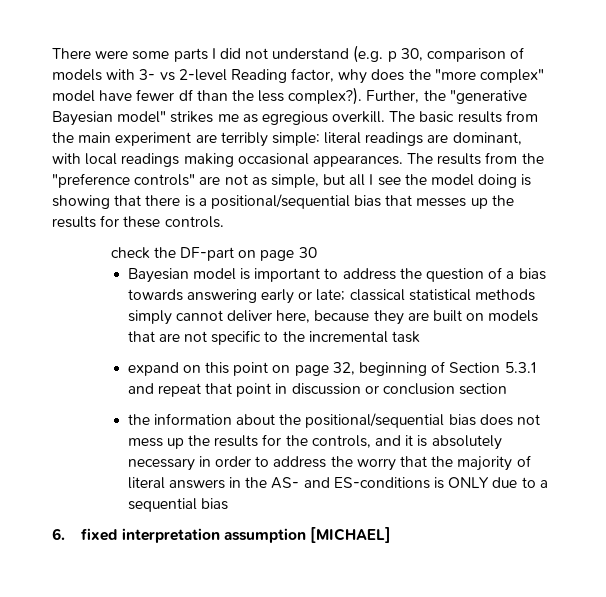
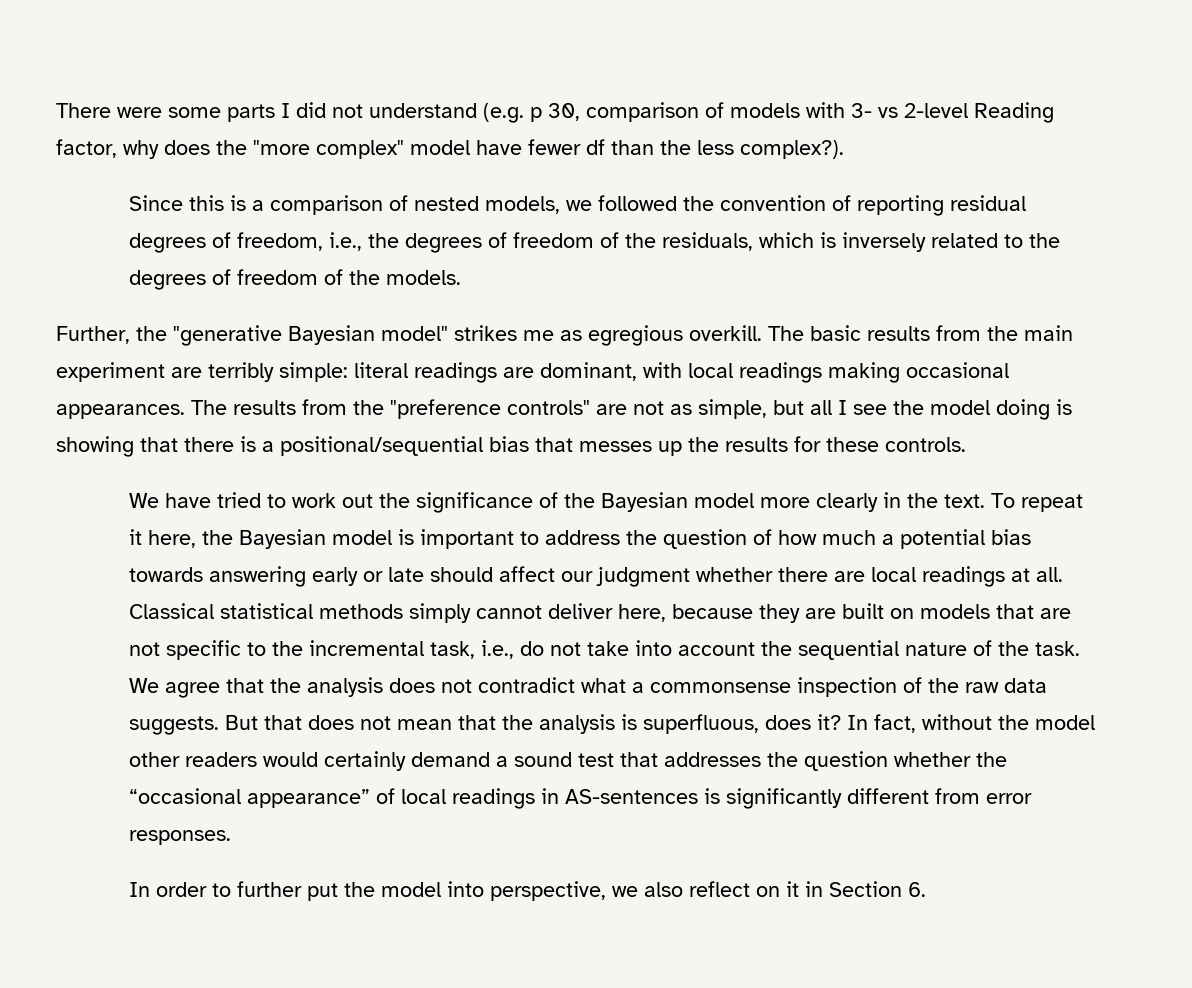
- There were some parts I did not understand (e.g. p 30, comparison of models with 3- vs 2-level Reading factor, why does the "more complex" model have fewer df than the less complex?). Further, the "generative Bayesian model" strikes me as egregious overkill.
+ There were some parts I did not understand (e.g. p 30, comparison of models with 3- vs 2-level Reading factor, why does the "more complex" model have fewer df than the less complex?).
+ Since this is a comparison of nested models, we followed the convention of reporting residual degrees of freedom, i.e., the degrees of freedom of the residuals, which is inversely related to the degrees of freedom of the models.
+ Further, the "generative Bayesian model" strikes me as egregious overkill.
- check the DF-part on page 30
- Bayesian model is important to address the question of a bias towards answering early or late; classical statistical methods simply cannot deliver here, because they are built on models that are not specific to the incremental task
- expand on this point on page 32, beginning of Section 5.3.1 and repeat that point in discussion or conclusion section
- the information about the positional/sequential bias does not mess up the results for the controls, and it is absolutely necessary in order to address the worry that the majority of literal answers in the AS- and ES-conditions is ONLY due to a sequential bias
- 6. fixed interpretation assumption [MICHAEL]
+ We have tried to work out the significance of the Bayesian model more clearly in the text. To repeat it here, the Bayesian model is important to address the question of how much a potential bias towards answering early or late should affect our judgment whether there are local readings at all. Classical statistical methods simply cannot deliver here, because they are built on models that are not specific to the incremental task, i.e., do not take into account the sequential nature of the task. We agree that the analysis does not contradict what a commonsense inspection of the raw data suggests. But that does not mean that the analysis is superfluous, does it? In fact, without the model other readers would certainly demand a sound test that addresses the question whether the “occasional appearance” of local readings in AS-sentences is significantly different from error responses.
+ In order to further put the model into perspective, we also reflect on it in Section 6.

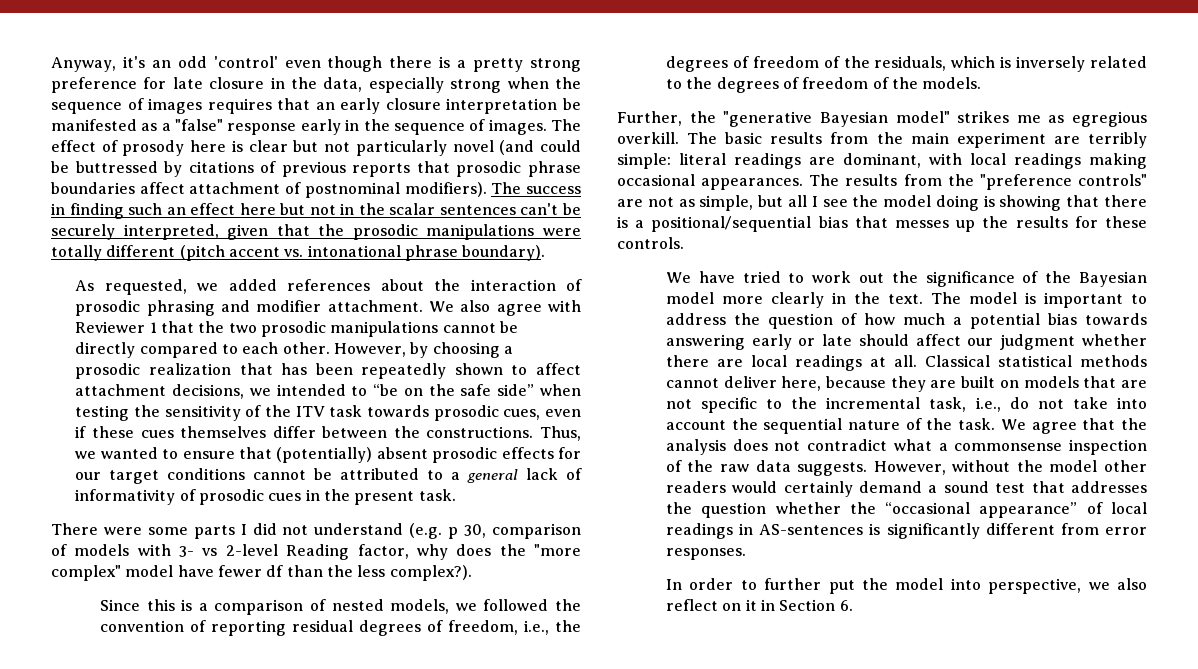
+ Anyway, it's an odd 'control' even though there is a pretty strong preference for late closure in the data, especially strong when the sequence of images requires that an early closure interpretation be manifested as a "false" response early in the sequence of images. The effect of prosody here is clear but not particularly novel (and could be buttressed by citations of previous reports that prosodic phrase boundaries affect attachment of postnominal modifiers). The success in finding such an effect here but not in the scalar sentences can't be securely interpreted, given that the prosodic manipulations were totally different (pitch accent vs. intonational phrase boundary).
+ As requested, we added references about the interaction of prosodic phrasing and modifier attachment. We also agree with Reviewer 1 that the two prosodic manipulations cannot be directly compared to each other. However, by choosing a prosodic realization that has been repeatedly shown to affect attachment decisions, we intended to “be on the safe side” when testing the sensitivity of the ITV task towards prosodic cues, even if these cues themselves differ between the constructions. Thus, we wanted to ensure that (potentially) absent prosodic effects for our target conditions cannot be attributed to a general lack of informativity of prosodic cues in the present task.
- To repeat it here, the Bayesian model is important to address the question of how much a potential bias towards answering early or late should affect our judgment whether there are local readings at all.
+ The model is important to address the question of how much a potential bias towards answering early or late should affect our judgment whether there are local readings at all.
- Classical statistical methods simply cannot deliver here, because they are built on models that are not specific to the incremental task, i.e., do not take into account the sequential nature of the task.
+ Classical statistical methods cannot deliver here, because they are built on models that are not specific to the incremental task, i.e., do not take into account the sequential nature of the task.
- But that does not mean that the analysis is superfluous, does it? In fact, without the model other readers would certainly demand a sound test that addresses the question whether the “occasional appearance” of local readings in AS-sentences is significantly different from error responses.
+ However, without the model other readers would certainly demand a sound test that addresses the question whether the “occasional appearance” of local readings in AS-sentences is significantly different from error responses.

